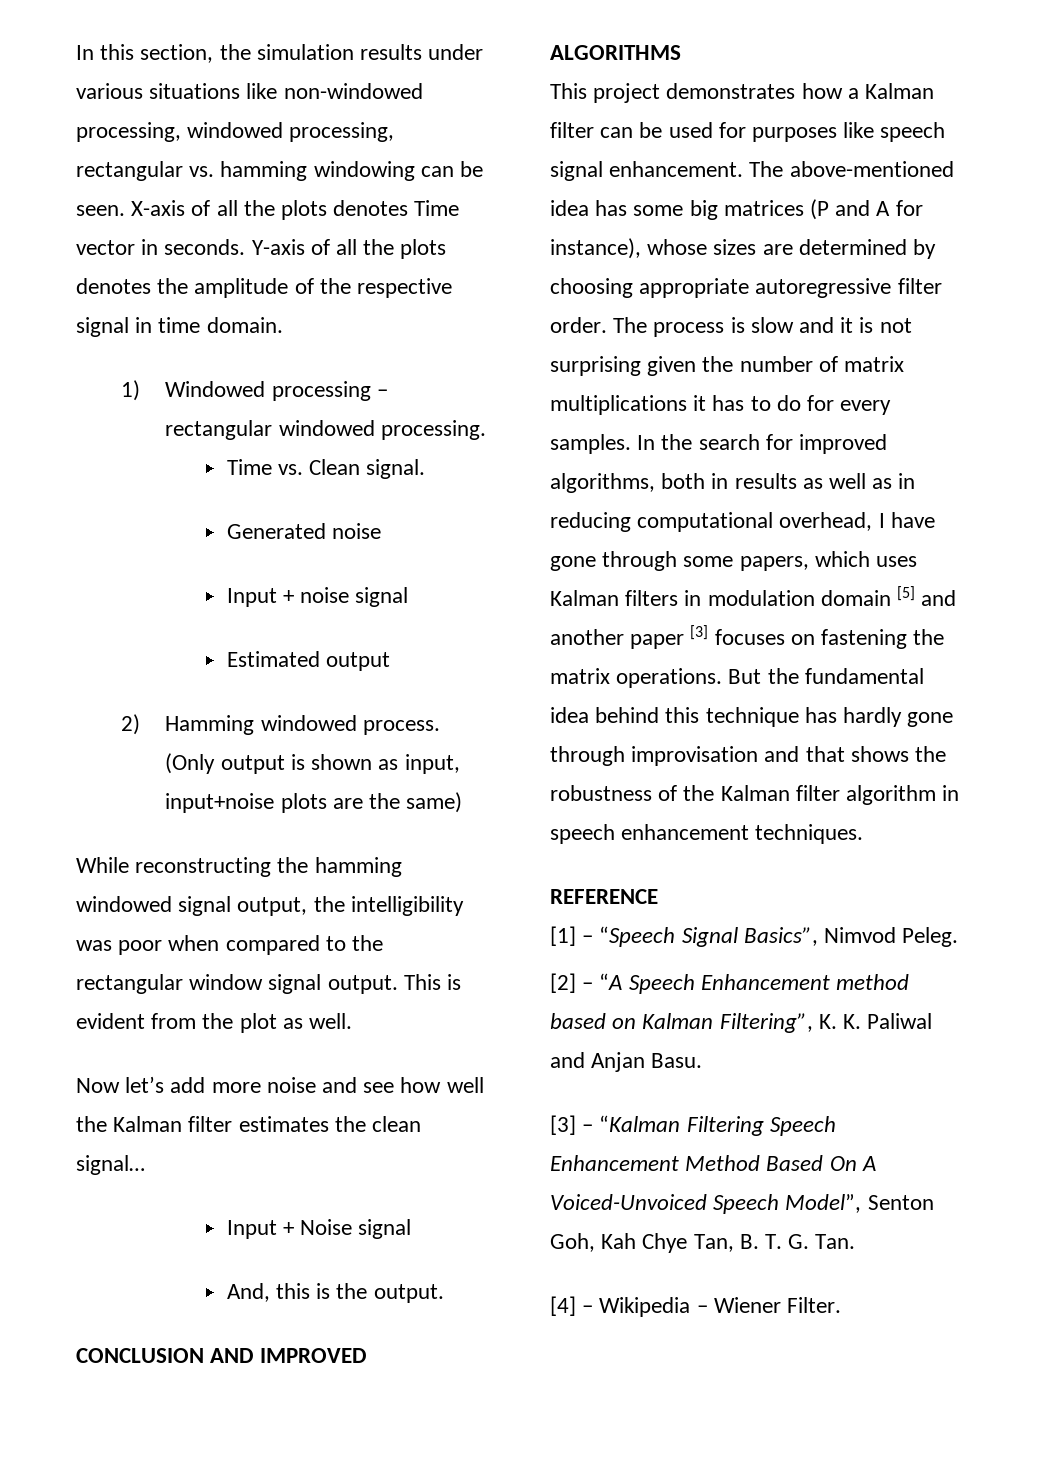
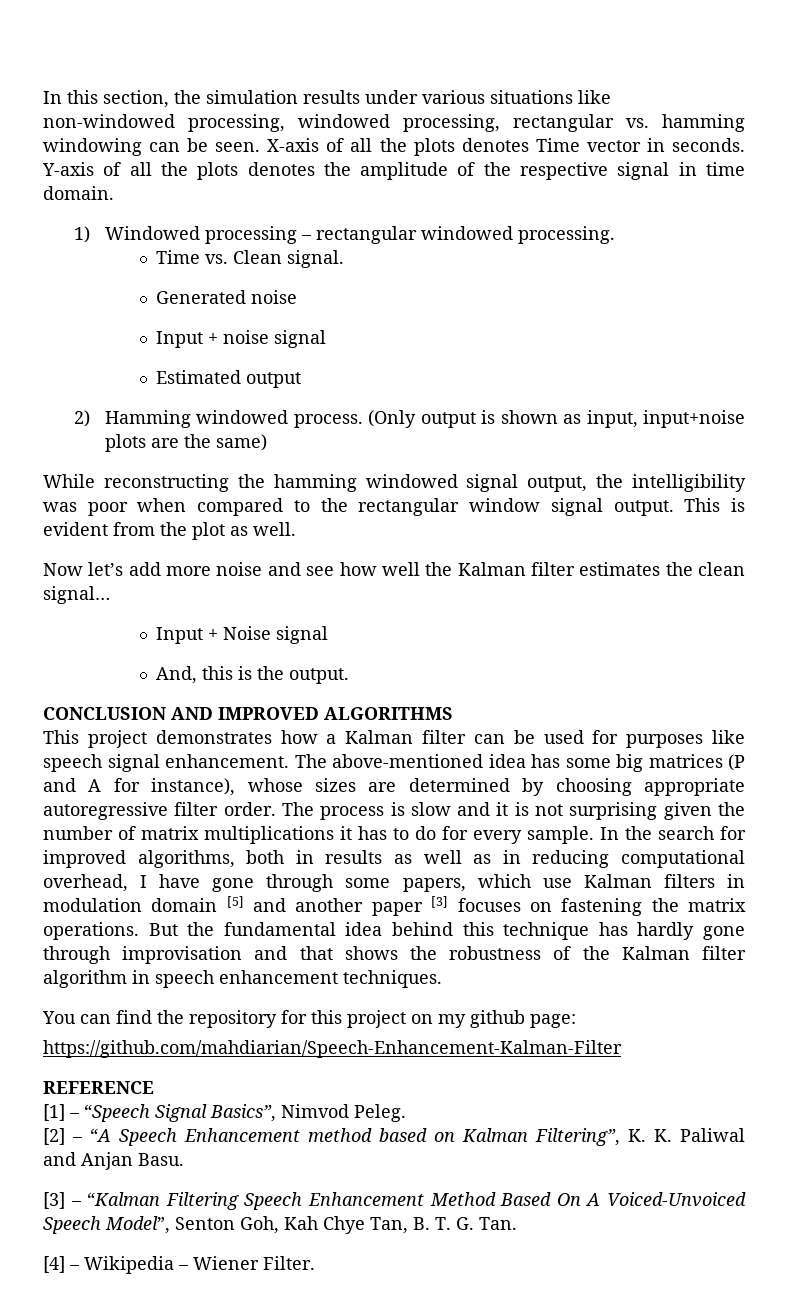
- The process is slow and it is not surprising given the number of matrix multiplications it has to do for every samples.
+ The process is slow and it is not surprising given the number of matrix multiplications it has to do for every sample.
- In the search for improved algorithms, both in results as well as in reducing computational overhead, I have gone through some papers, which uses Kalman filters in modulation domain [5] and another paper [3] focuses on fastening the matrix operations.
+ In the search for improved algorithms, both in results as well as in reducing computational overhead, I have gone through some papers, which use Kalman filters in modulation domain [5] and another paper [3] focuses on fastening the matrix operations.
+ You can find the repository for this project on my github page:
+ https://github.com/mahdiarian/Speech-Enhancement-Kalman-Filter

